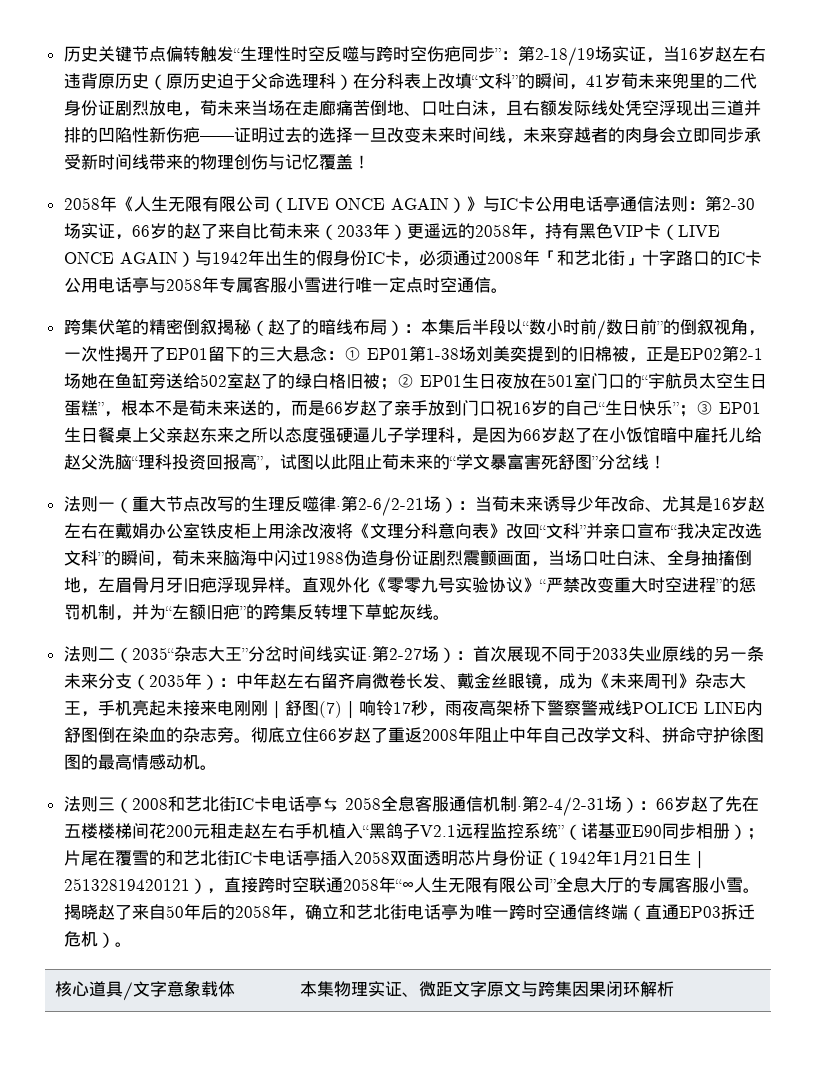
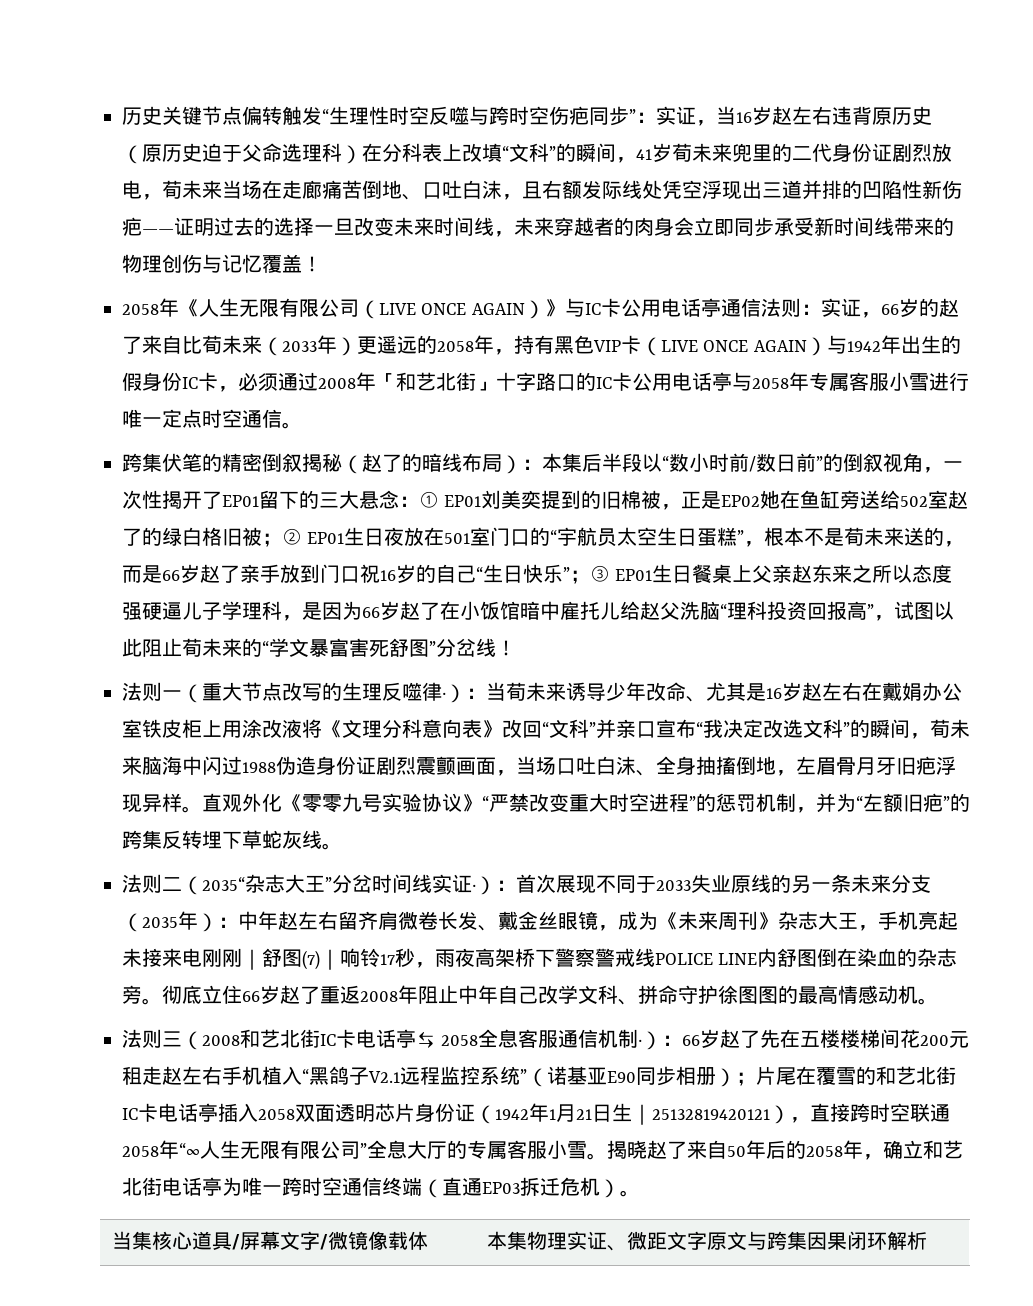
- 第2-18/19场实证，当16岁赵左右违背原历史（原历史迫于父命选理科）在分科表上改填“文科”的瞬间，41岁荀未来兜里的二代身份证剧烈放电，荀未来当场在走廊痛苦倒地、口吐白沫，且右额发际线处凭空浮现出三道并排的凹陷性新伤疤——证明过去的选择一旦改变未来时间线，未来穿越者的肉身会立即同步承受新时间线带来的物理创伤与记忆覆盖！
+ 实证，当16岁赵左右违背原历史（原历史迫于父命选理科）在分科表上改填“文科”的瞬间，41岁荀未来兜里的二代身份证剧烈放电，荀未来当场在走廊痛苦倒地、口吐白沫，且右额发际线处凭空浮现出三道并排的凹陷性新伤疤——证明过去的选择一旦改变未来时间线，未来穿越者的肉身会立即同步承受新时间线带来的物理创伤与记忆覆盖！
- 第2-30场实证，66岁的赵了来自比荀未来（2033年）更遥远的2058年，持有黑色VIP卡（LIVE ONCE AGAIN）与1942年出生的假身份IC卡，必须通过2008年「和艺北街」十字路口的IC卡公用电话亭与2058年专属客服小雪进行唯一定点时空通信。
+ 实证，66岁的赵了来自比荀未来（2033年）更遥远的2058年，持有黑色VIP卡（LIVE ONCE AGAIN）与1942年出生的假身份IC卡，必须通过2008年「和艺北街」十字路口的IC卡公用电话亭与2058年专属客服小雪进行唯一定点时空通信。
- ① EP01第1-38场刘美奕提到的旧棉被，正是EP02第2-1场她在鱼缸旁送给502室赵了的绿白格旧被；
+ ① EP01刘美奕提到的旧棉被，正是EP02她在鱼缸旁送给502室赵了的绿白格旧被；
- 法则一（重大节点改写的生理反噬律·第2-6/2-21场）：
+ 法则一（重大节点改写的生理反噬律·）：
- 法则二（2035“杂志大王”分岔时间线实证·第2-27场）：
+ 法则二（2035“杂志大王”分岔时间线实证·）：
- 法则三（2008和艺北街IC卡电话亭⇄ 2058全息客服通信机制·第2-4/2-31场）：
+ 法则三（2008和艺北街IC卡电话亭⇄ 2058全息客服通信机制·）：
- 核心道具/文字意象载体 | 本集物理实证、微距文字原文与跨集因果闭环解析
+ 当集核心道具/屏幕文字/微镜像载体 | 本集物理实证、微距文字原文与跨集因果闭环解析

